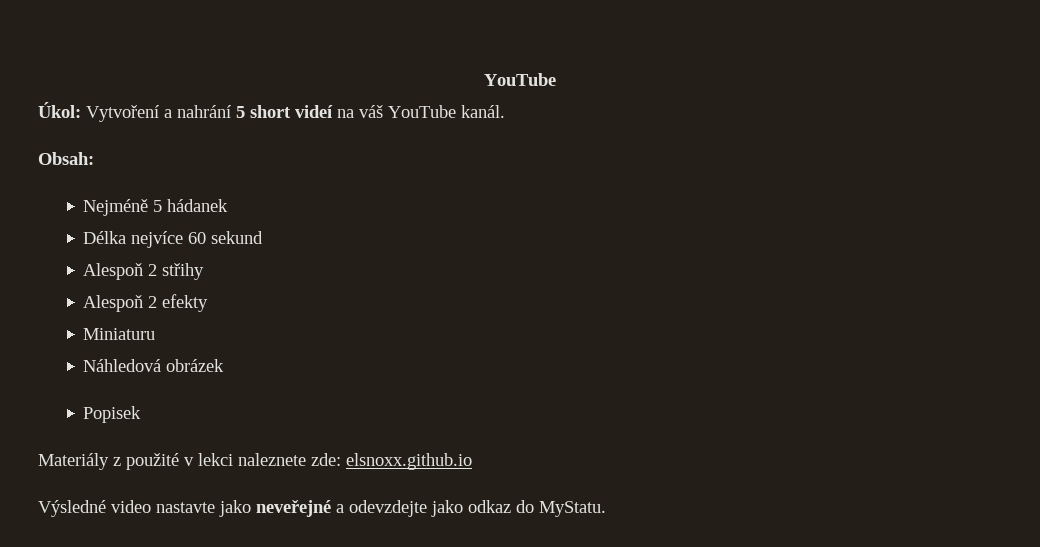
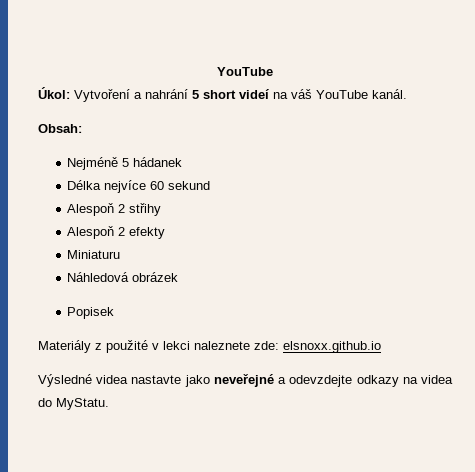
- Výsledné video nastavte jako neveřejné a odevzdejte jako odkaz do MyStatu.
+ Výsledné videa nastavte jako neveřejné a odevzdejte odkazy na videa do MyStatu.

